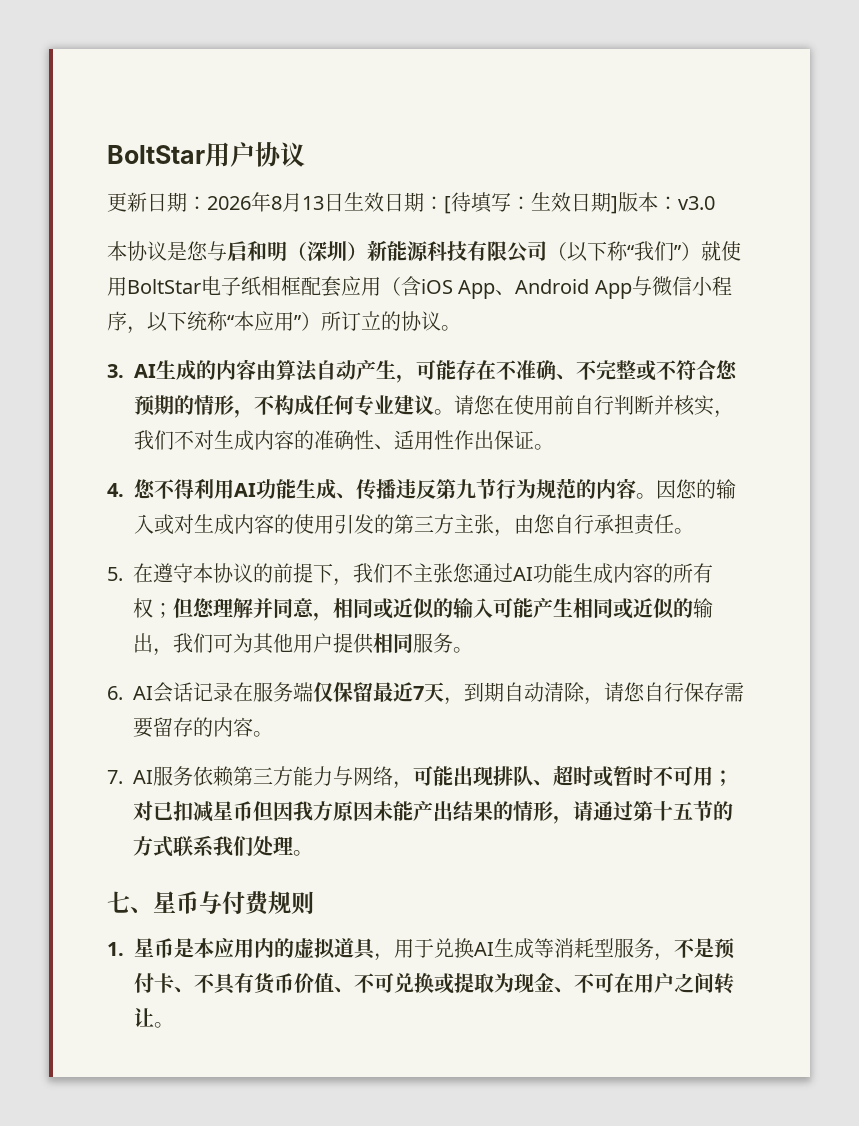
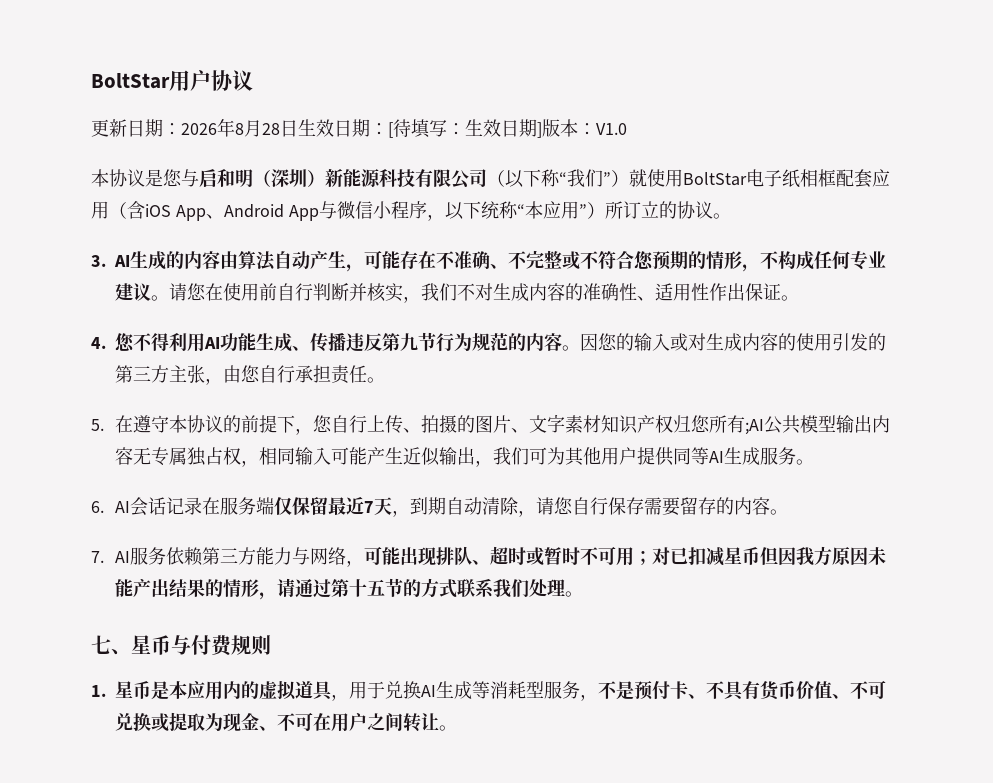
- 更新日期：2026年8月13日生效日期：[待填写：生效日期]版本：v3.0
+ 更新日期：2026年8月28日生效日期：[待填写：生效日期]版本：V1.0
- 5.在遵守本协议的前提下，我们不主张您通过AI功能生成内容的所有权；但您理解并同意，相同或近似的输入可能产生相同或近似的输出，我们可为其他用户提供相同服务。
+ 5.在遵守本协议的前提下，您自行上传、拍摄的图片、文字素材知识产权归您所有;AI公共模型输出内容无专属独占权，相同输入可能产生近似输出，我们可为其他用户提供同等AI生成服务。

